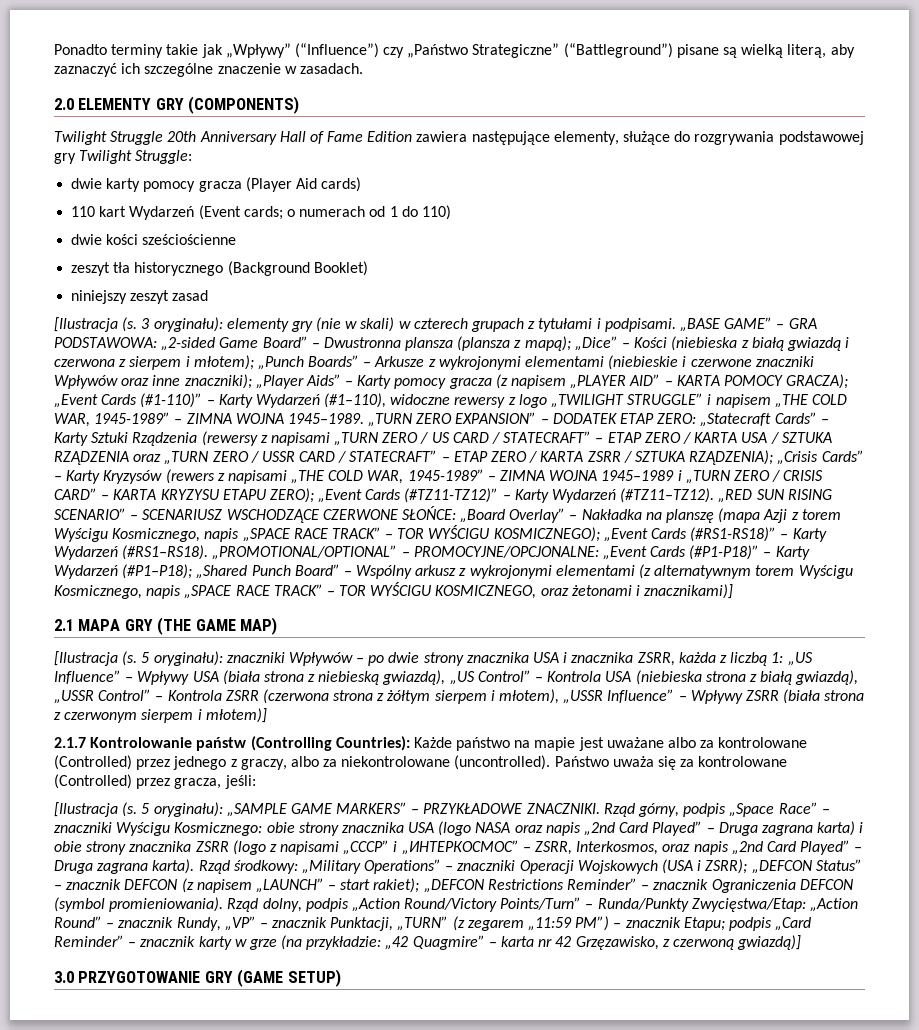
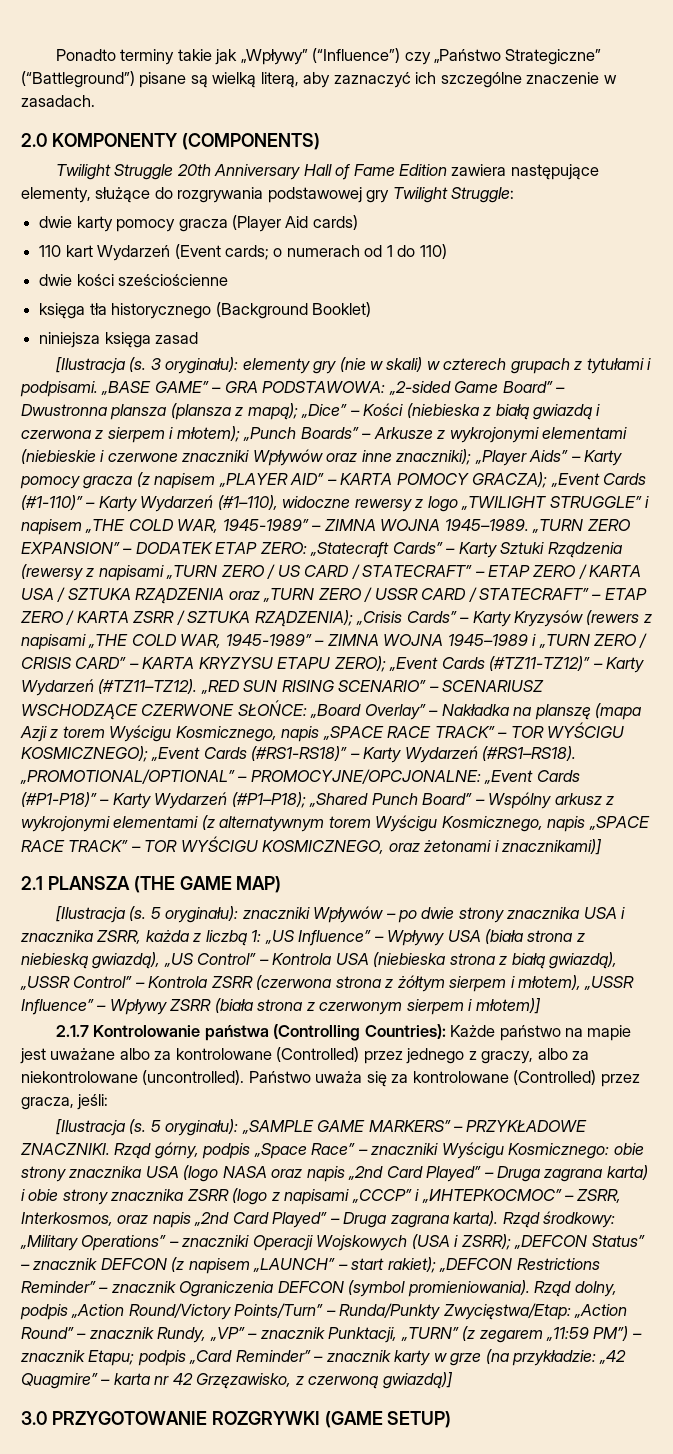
- 2.0 ELEMENTY GRY (COMPONENTS)
+ 2.0 KOMPONENTY (COMPONENTS)
- zeszyt tła historycznego (Background Booklet)
+ księga tła historycznego (Background Booklet)
- niniejszy zeszyt zasad
+ niniejsza księga zasad
- 2.1 MAPA GRY (THE GAME MAP)
+ 2.1 PLANSZA (THE GAME MAP)
- 2.1.7 Kontrolowanie państw (Controlling Countries): Każde państwo na mapie jest uważane albo za kontrolowane (Controlled) przez jednego z graczy, albo za niekontrolowane (uncontrolled).
+ 2.1.7 Kontrolowanie państwa (Controlling Countries): Każde państwo na mapie jest uważane albo za kontrolowane (Controlled) przez jednego z graczy, albo za niekontrolowane (uncontrolled).
- 3.0 PRZYGOTOWANIE GRY (GAME SETUP)
+ 3.0 PRZYGOTOWANIE ROZGRYWKI (GAME SETUP)

